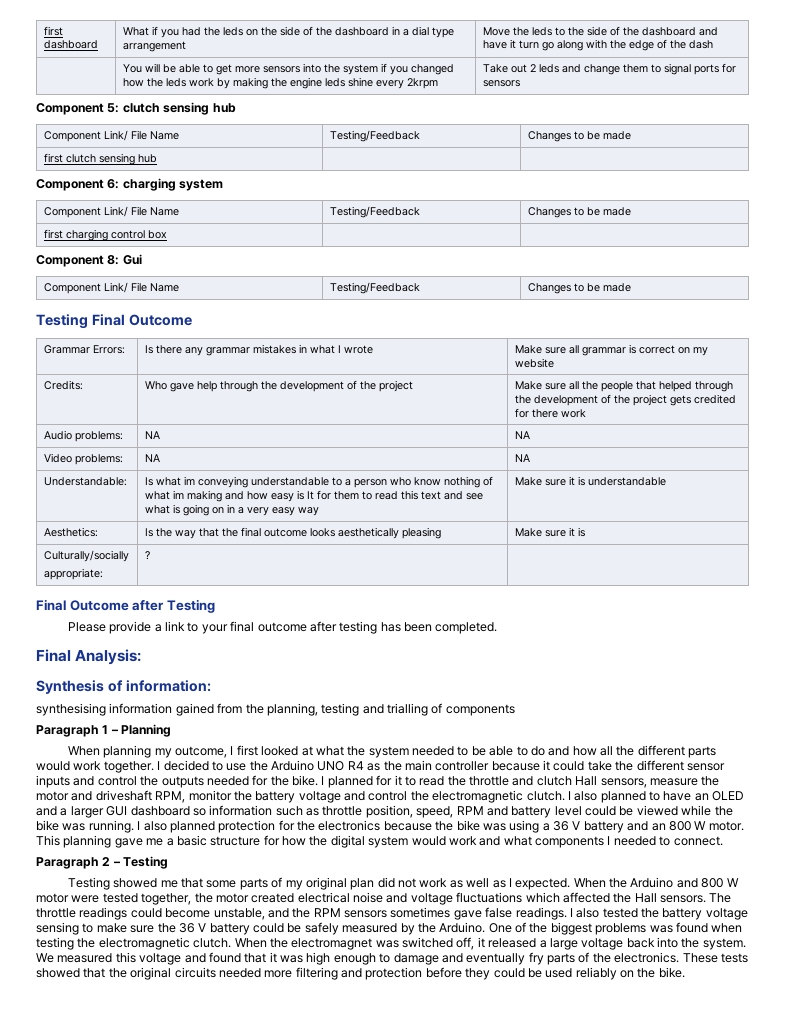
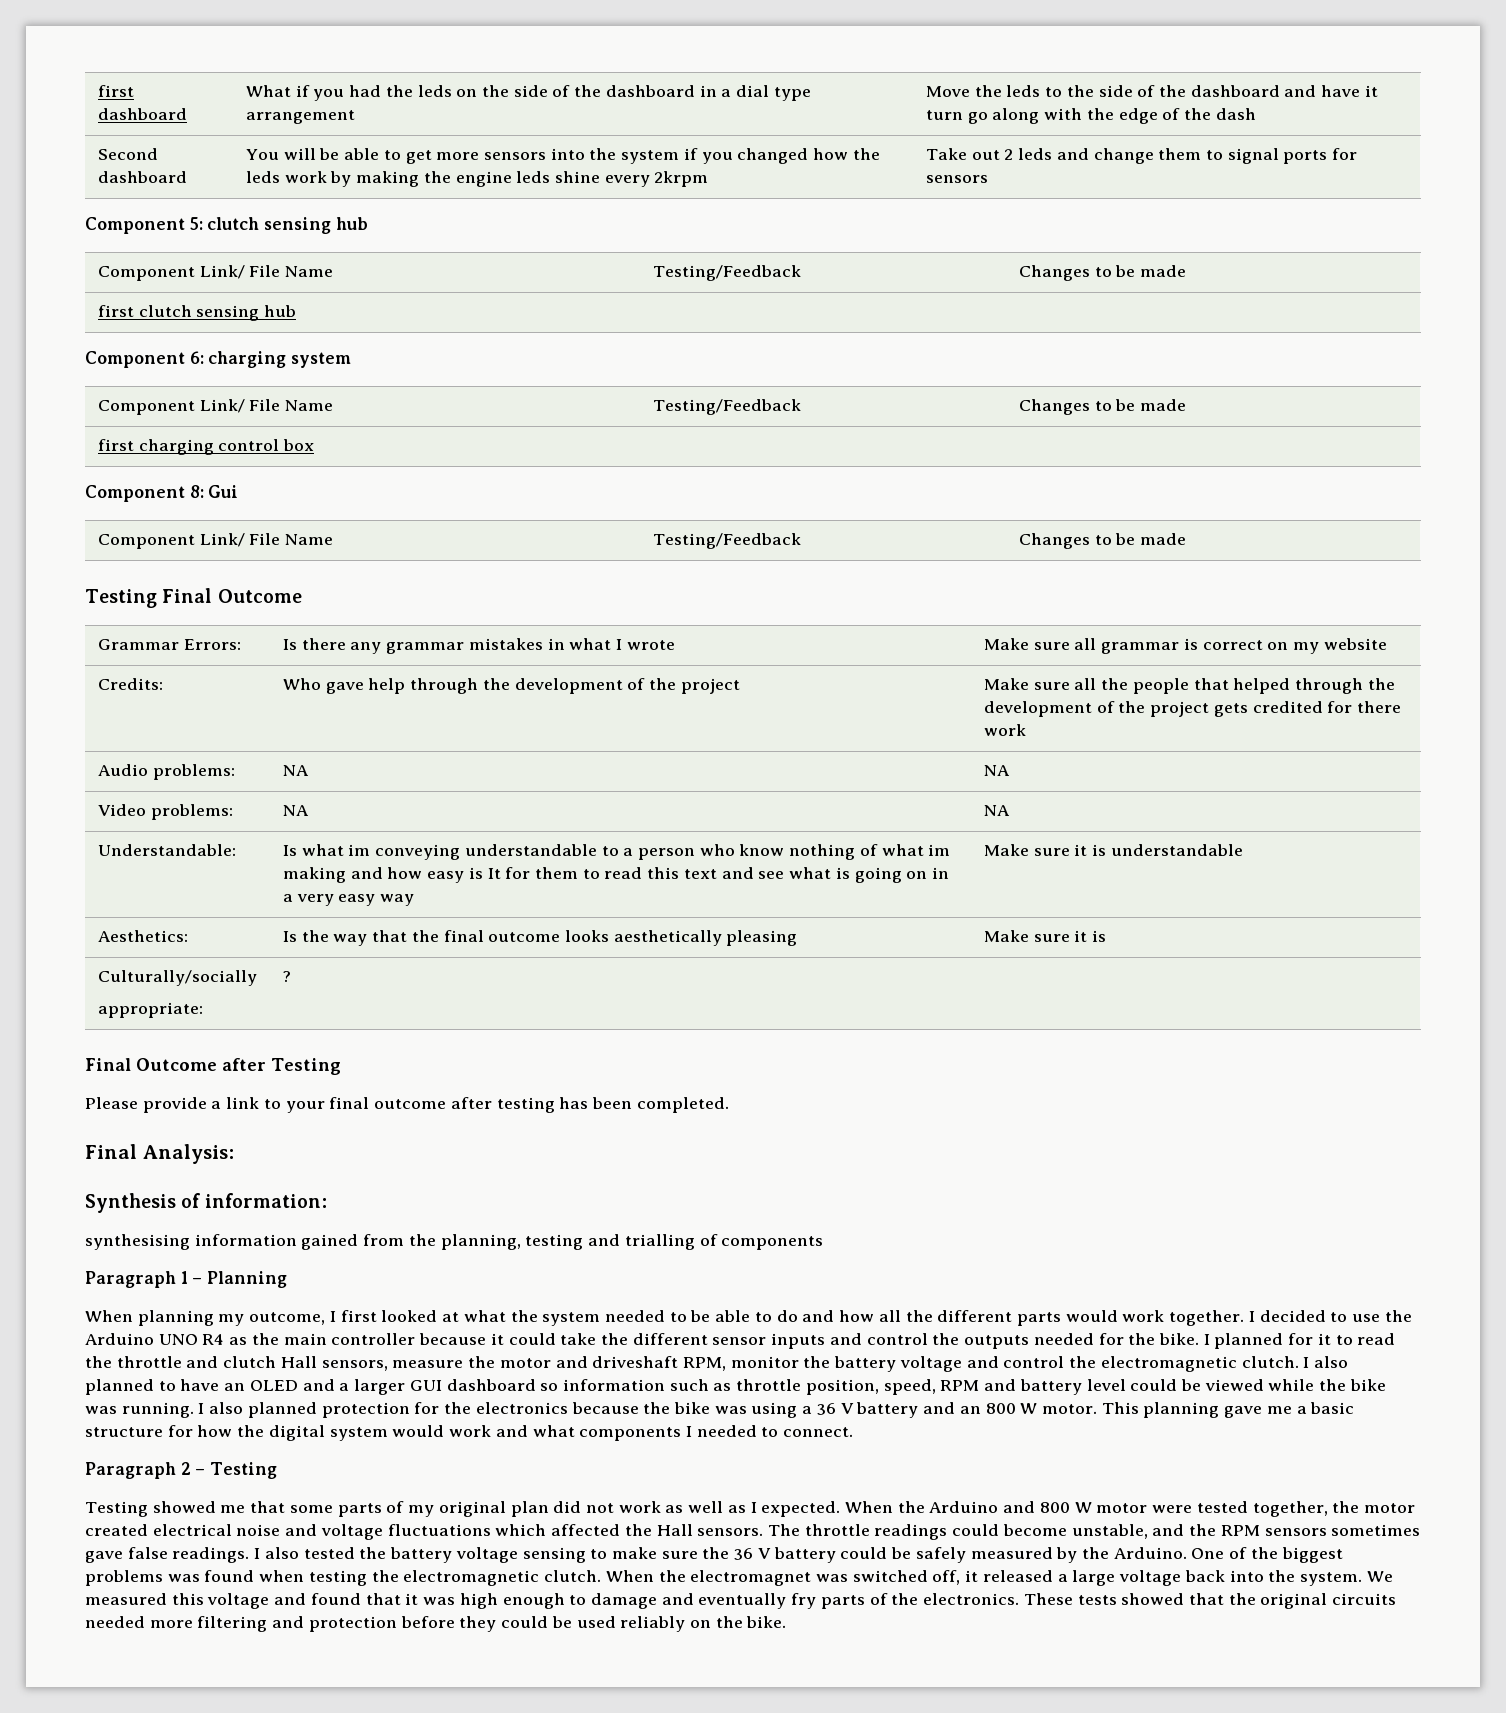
- | You will be able to get more sensors into the system if you changed how the leds work by making the engine leds shine every 2krpm | Take out 2 leds and change them to signal ports for sensors
+ Second dashboard | You will be able to get more sensors into the system if you changed how the leds work by making the engine leds shine every 2krpm | Take out 2 leds and change them to signal ports for sensors

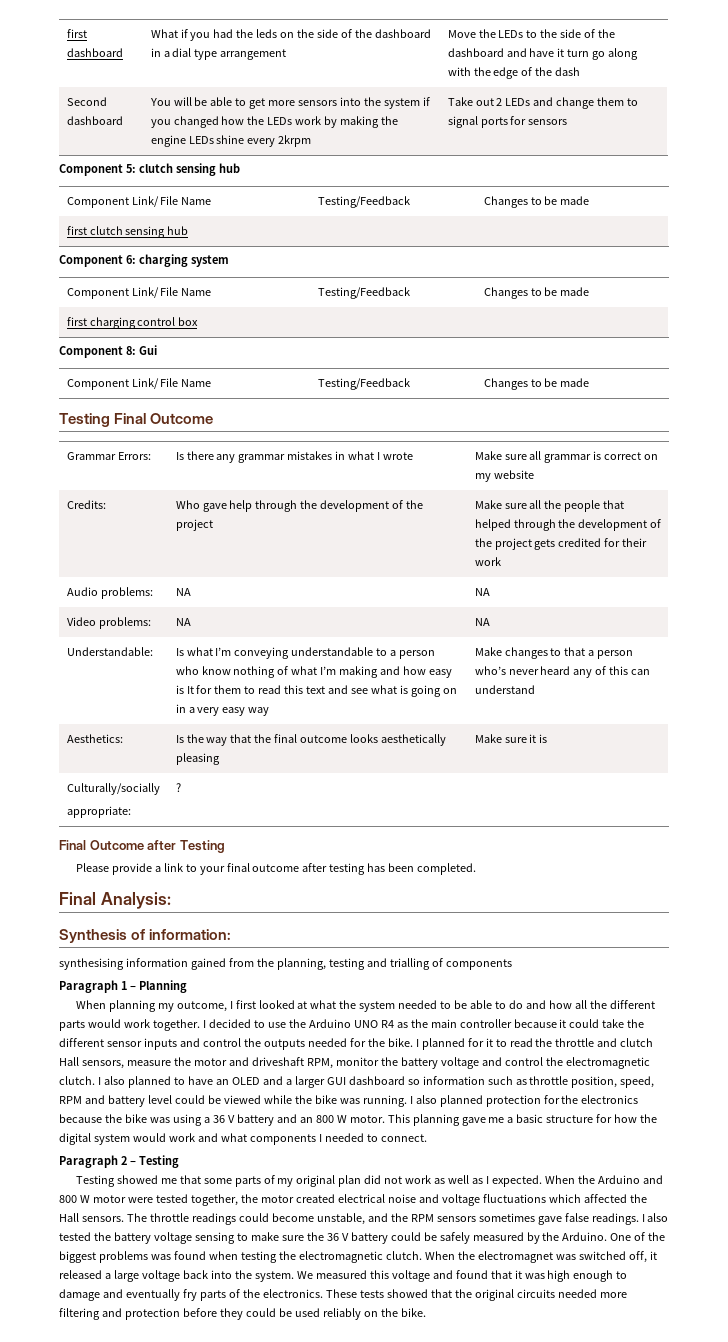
- first dashboard | What if you had the leds on the side of the dashboard in a dial type arrangement | Move the leds to the side of the dashboard and have it turn go along with the edge of the dash
+ first dashboard | What if you had the leds on the side of the dashboard in a dial type arrangement | Move the LEDs to the side of the dashboard and have it turn go along with the edge of the dash
- Second dashboard | You will be able to get more sensors into the system if you changed how the leds work by making the engine leds shine every 2krpm | Take out 2 leds and change them to signal ports for sensors
+ Second dashboard | You will be able to get more sensors into the system if you changed how the LEDs work by making the engine LEDs shine every 2krpm | Take out 2 LEDs and change them to signal ports for sensors
- Credits: | Who gave help through the development of the project | Make sure all the people that helped through the development of the project gets credited for there work
+ Credits: | Who gave help through the development of the project | Make sure all the people that helped through the development of the project gets credited for their work
- Is what im conveying understandable to a person who know nothing of what im making and how easy is It for them to read this text and see what is going on in a very easy way
+ Is what I’m conveying understandable to a person who know nothing of what I’m making and how easy is It for them to read this text and see what is going on in a very easy way
- Make sure it is understandable
+ Make changes to that a person who’s never heard any of this can understand

